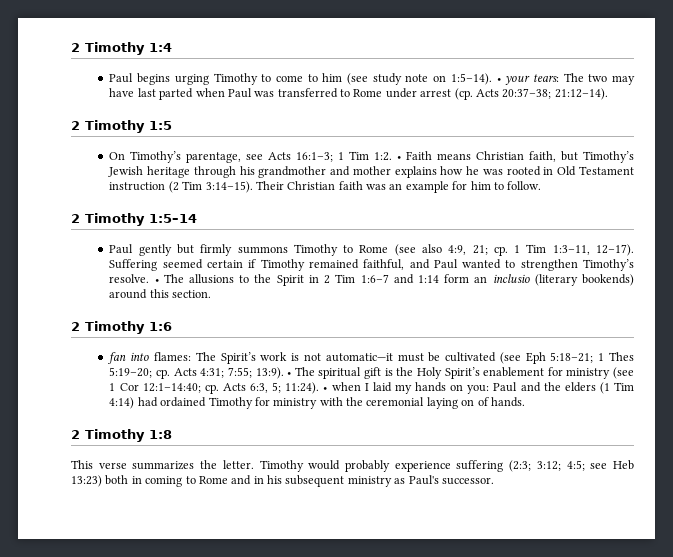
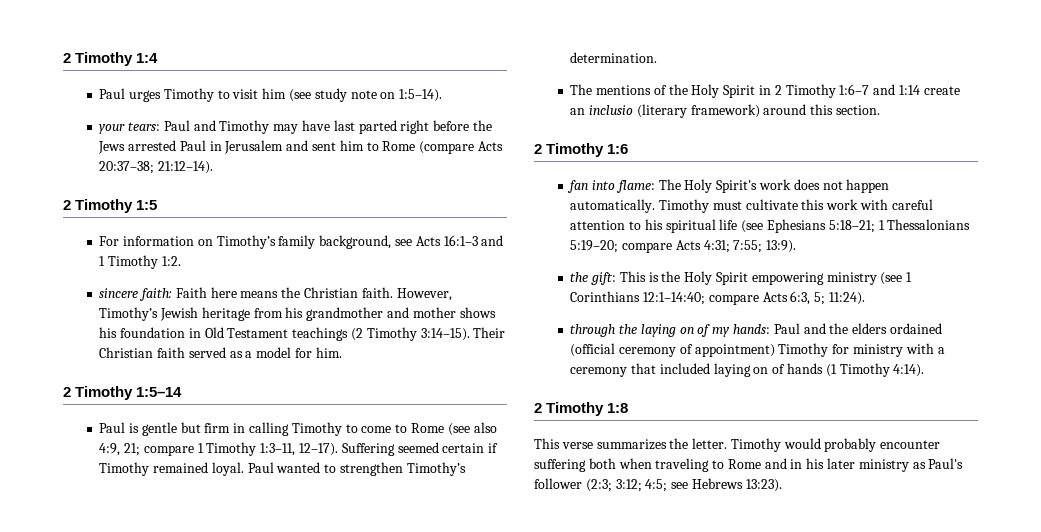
- Paul begins urging Timothy to come to him (see study note on 1:5–14). • your tears: The two may have last parted when Paul was transferred to Rome under arrest (cp. Acts 20:37–38; 21:12–14).
+ Paul urges Timothy to visit him (see study note on 1:5–14).
+ your tears: Paul and Timothy may have last parted right before the Jews arrested Paul in Jerusalem and sent him to Rome (compare Acts 20:37–38; 21:12–14).
- On Timothy’s parentage, see Acts 16:1–3; 1 Tim 1:2. • Faith means Christian faith, but Timothy’s Jewish heritage through his grandmother and mother explains how he was rooted in Old Testament instruction (2 Tim 3:14–15). Their Christian faith was an example for him to follow.
+ For information on Timothy’s family background, see Acts 16:1–3 and 1 Timothy 1:2.
+ sincere faith: Faith here means the Christian faith. However, Timothy’s Jewish heritage from his grandmother and mother shows his foundation in Old Testament teachings (2 Timothy 3:14–15). Their Christian faith served as a model for him.
  2 Timothy 1:5–14
- Paul gently but firmly summons Timothy to Rome (see also 4:9, 21; cp. 1 Tim 1:3–11, 12–17).
+ Paul is gentle but firm in calling Timothy to come to Rome (see also 4:9, 21; compare 1 Timothy 1:3–11, 12–17).
- Suffering seemed certain if Timothy remained faithful, and Paul wanted to strengthen Timothy’s resolve. • The allusions to the Spirit in 2 Tim 1:6–7 and 1:14 form an inclusio (literary bookends) around this section.
+ Suffering seemed certain if Timothy remained loyal. Paul wanted to strengthen Timothy’s determination.
+ The mentions of the Holy Spirit in 2 Timothy 1:6–7 and 1:14 create an inclusio (literary framework) around this section.
- fan into flames: The Spirit’s work is not automatic—it must be cultivated (see Eph 5:18–21; 1 Thes 5:19–20; cp. Acts 4:31; 7:55; 13:9). • The spiritual gift is the Holy Spirit’s enablement for ministry (see 1 Cor 12:1–14:40; cp. Acts 6:3, 5; 11:24). • when I laid my hands on you: Paul and the elders (1 Tim 4:14) had ordained Timothy for ministry with the ceremonial laying on of hands.
+ fan into flame: The Holy Spirit's work does not happen automatically. Timothy must cultivate this work with careful attention to his spiritual life (see Ephesians 5:18–21; 1 Thessalonians 5:19–20; compare Acts 4:31; 7:55; 13:9).
+ the gift: This is the Holy Spirit empowering ministry (see 1 Corinthians 12:1–14:40; compare Acts 6:3, 5; 11:24).
+ through the laying on of my hands: Paul and the elders ordained (official ceremony of appointment) Timothy for ministry with a ceremony that included laying on of hands (1 Timothy 4:14).
- Timothy would probably experience suffering (2:3; 3:12; 4:5; see Heb 13:23) both in coming to Rome and in his subsequent ministry as Paul's successor.
+ Timothy would probably encounter suffering both when traveling to Rome and in his later ministry as Paul's follower (2:3; 3:12; 4:5; see Hebrews 13:23).

